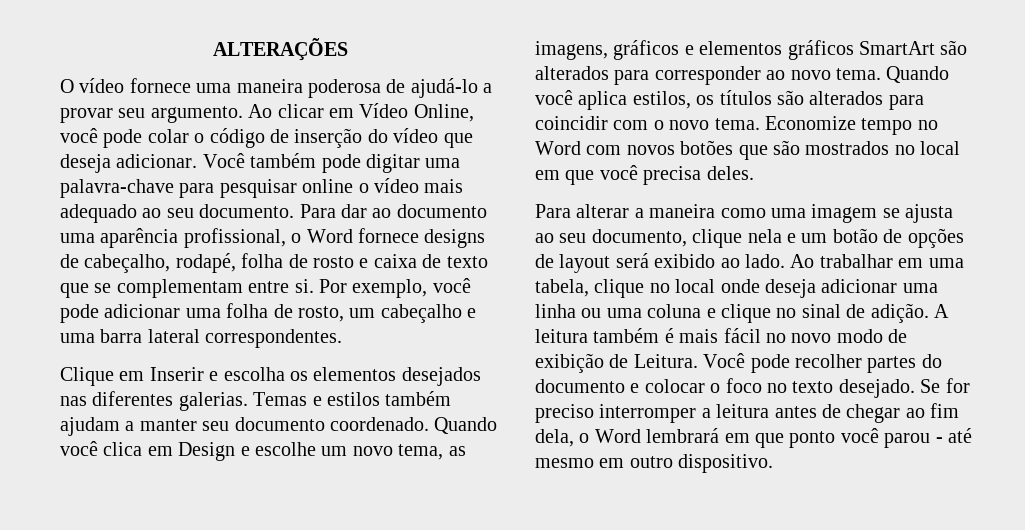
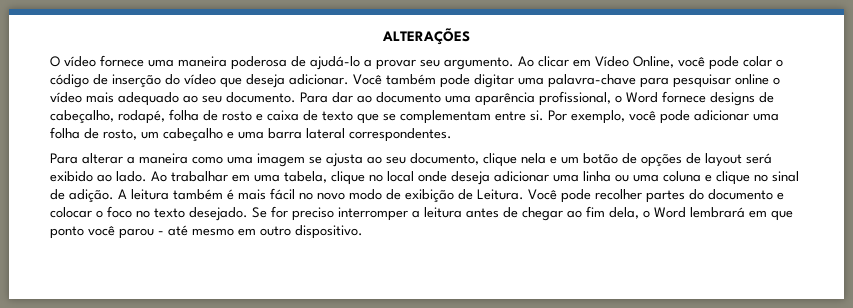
- Clique em Inserir e escolha os elementos desejados nas diferentes galerias. Temas e estilos também ajudam a manter seu documento coordenado. Quando você clica em Design e escolhe um novo tema, as imagens, gráficos e elementos gráficos SmartArt são alterados para corresponder ao novo tema. Quando você aplica estilos, os títulos são alterados para coincidir com o novo tema. Economize tempo no Word com novos botões que são mostrados no local em que você precisa deles.

